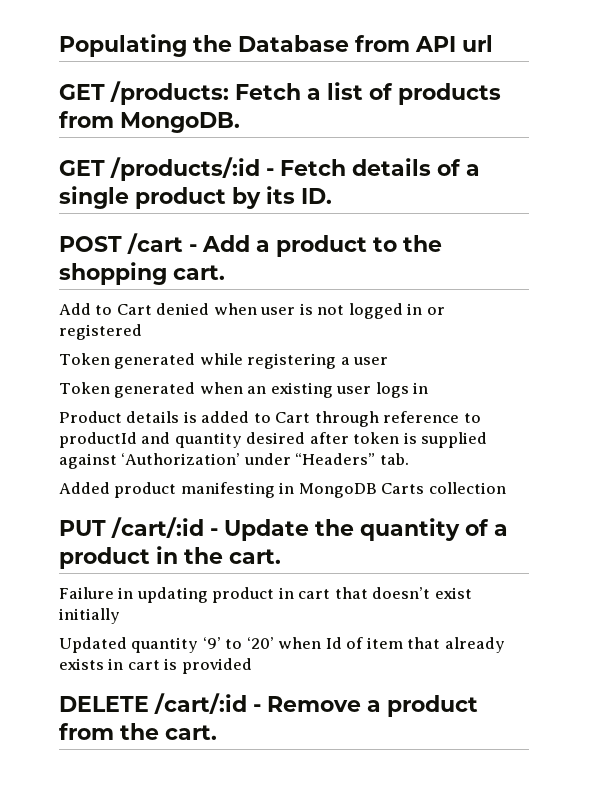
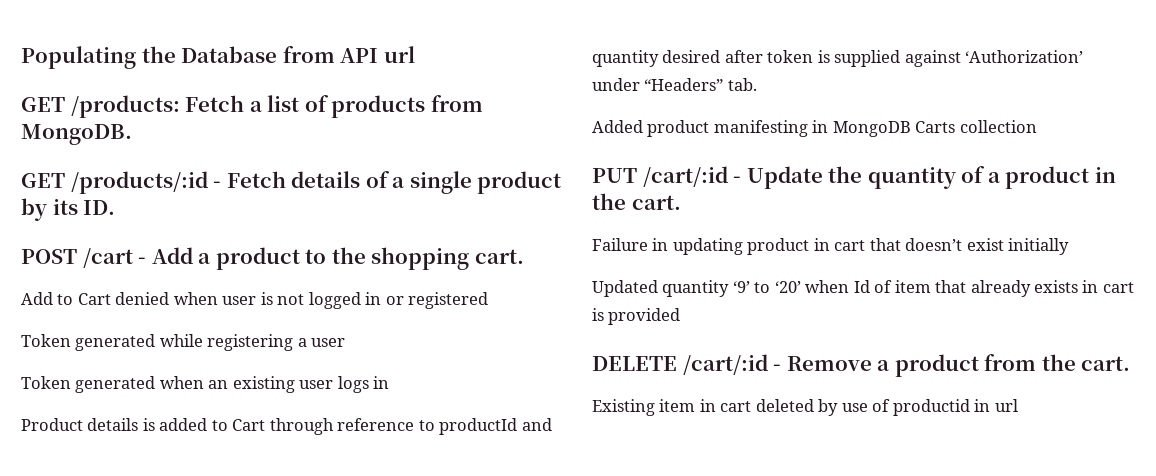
+ Existing item in cart deleted by use of productid in url

